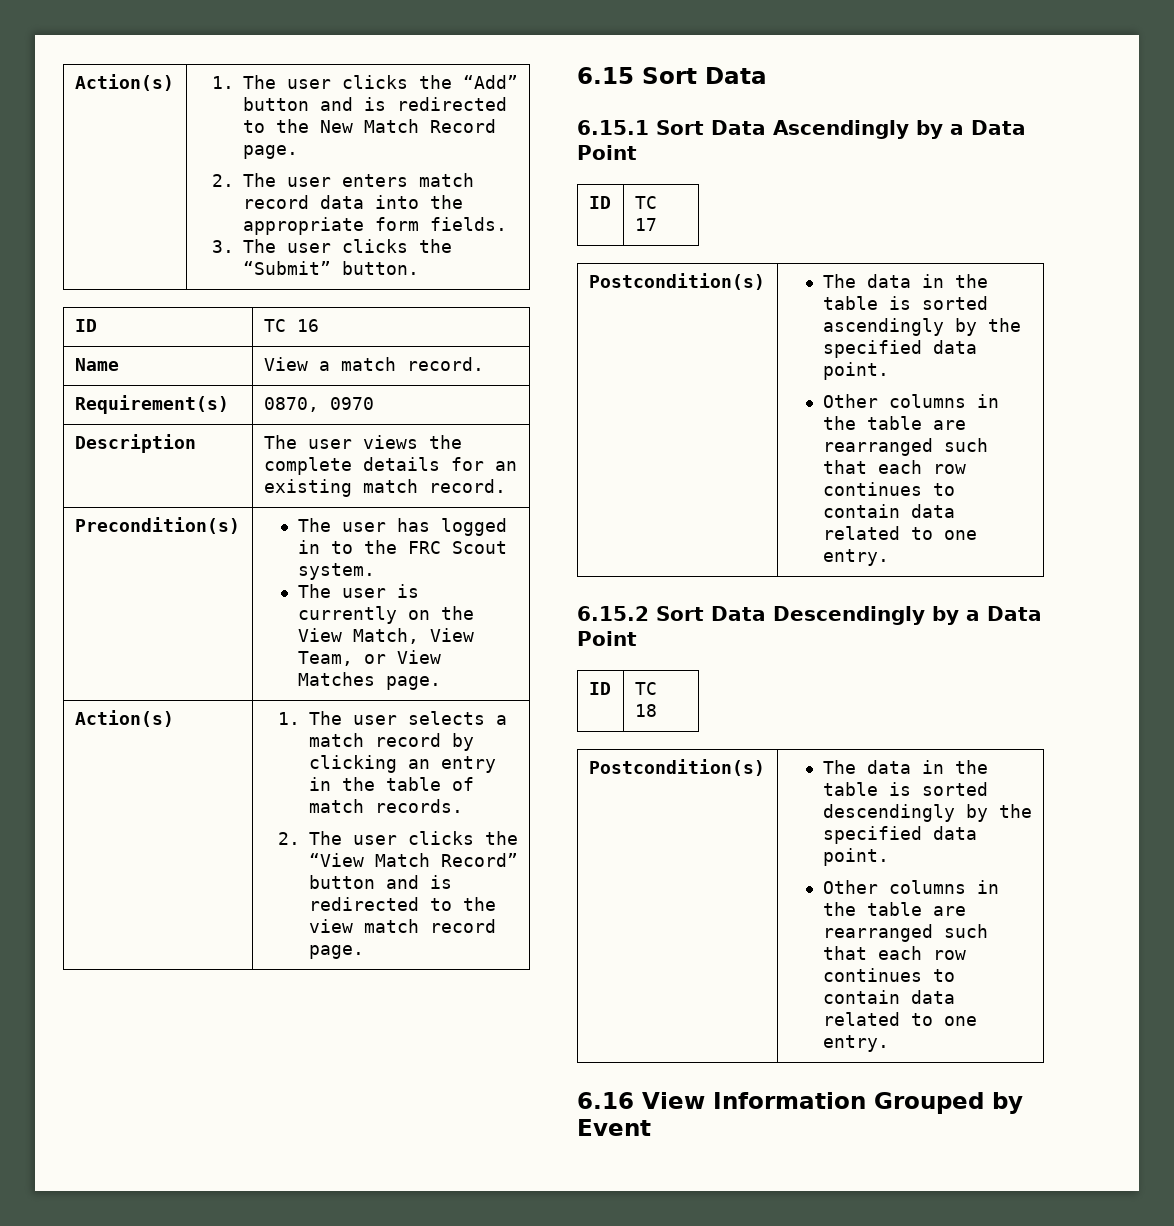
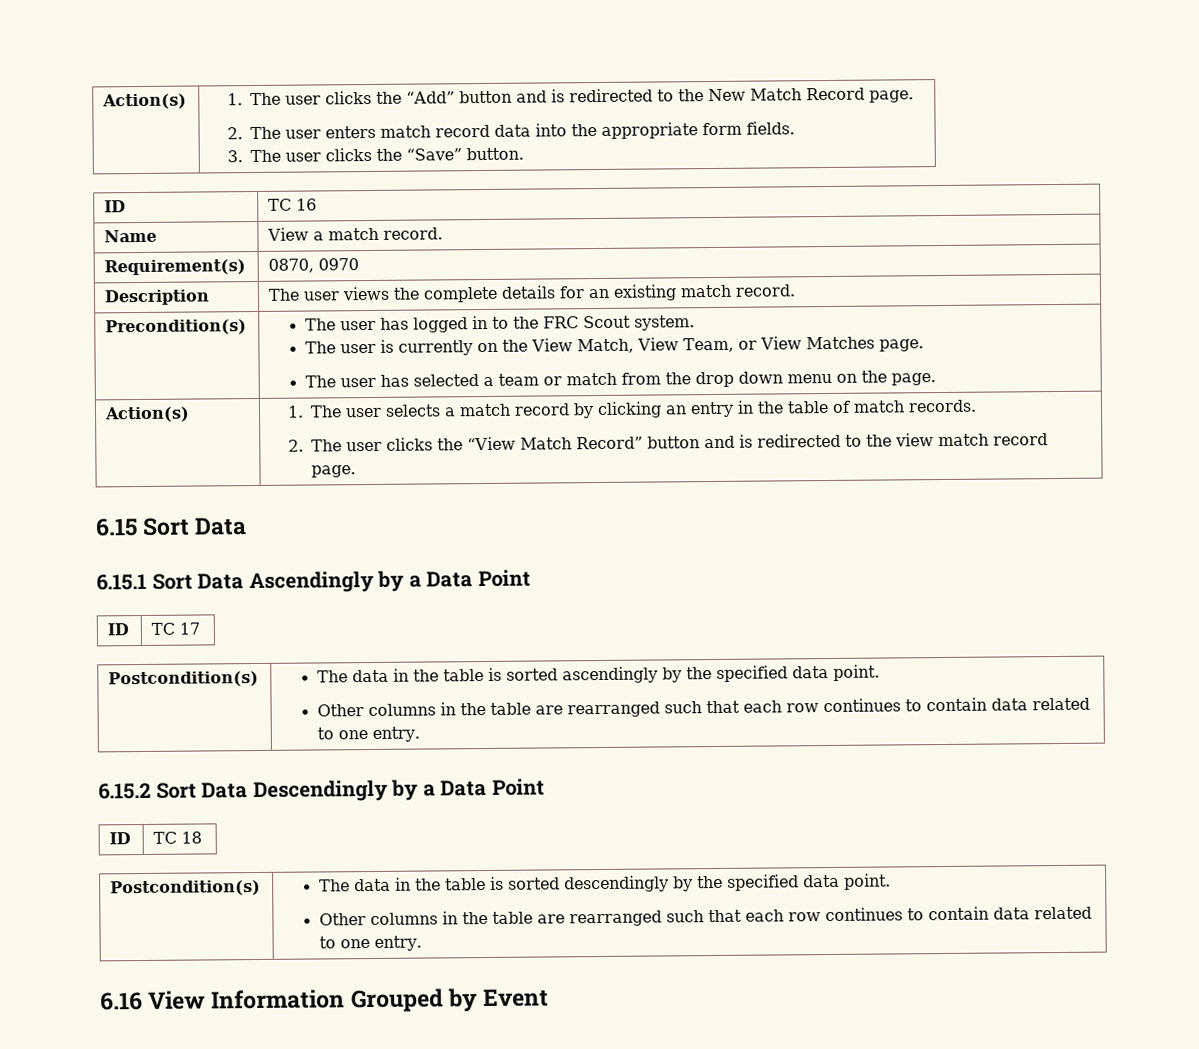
  Action(s) | 1. The user clicks the “Add” button and is redirected to the New Match Record page.
  2. The user enters match record data into the appropriate form fields.
- 3. The user clicks the “Submit” button.
+ 3. The user clicks the “Save” button.
+ The user has selected a team or match from the drop down menu on the page.

